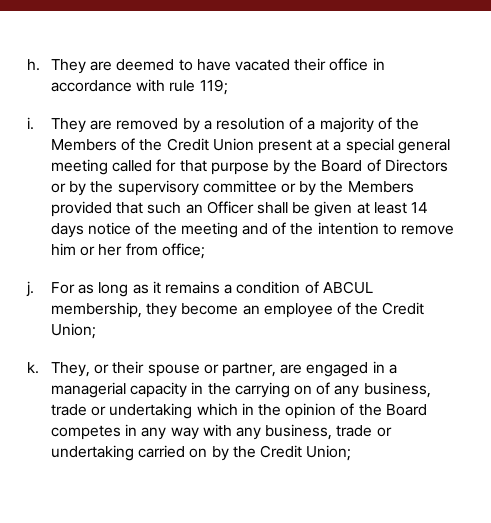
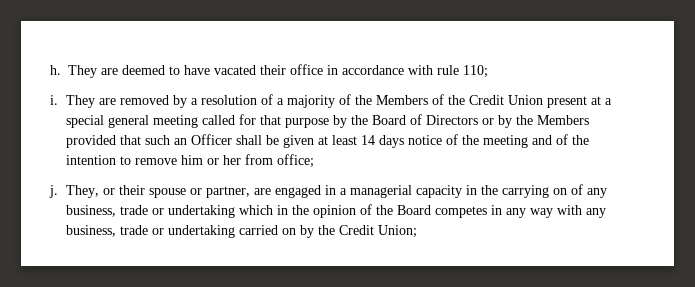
- They are deemed to have vacated their office in accordance with rule 119;
+ They are deemed to have vacated their office in accordance with rule 110;
- They are removed by a resolution of a majority of the Members of the Credit Union present at a special general meeting called for that purpose by the Board of Directors or by the supervisory committee or by the Members provided that such an Officer shall be given at least 14 days notice of the meeting and of the intention to remove him or her from office;
+ They are removed by a resolution of a majority of the Members of the Credit Union present at a special general meeting called for that purpose by the Board of Directors or by the Members provided that such an Officer shall be given at least 14 days notice of the meeting and of the intention to remove him or her from office;
- For as long as it remains a condition of ABCUL membership, they become an employee of the Credit Union;
- k.

